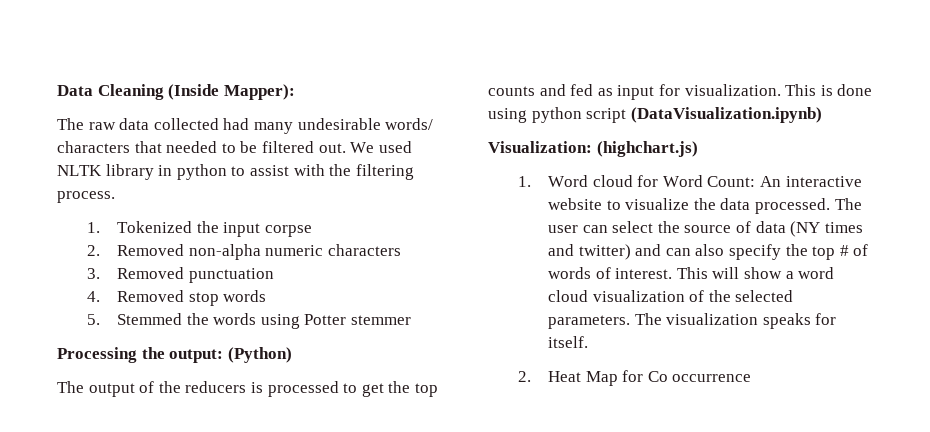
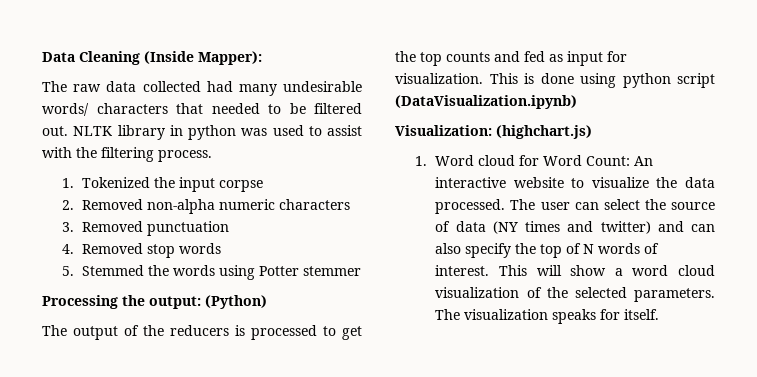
- We used NLTK library in python to assist with the filtering process.
+ NLTK library in python was used to assist with the filtering process.
- The user can select the source of data (NY times and twitter) and can also specify the top # of words of interest.
+ The user can select the source of data (NY times and twitter) and can also specify the top of N words of interest.
- 2. Heat Map for Co occurrence

